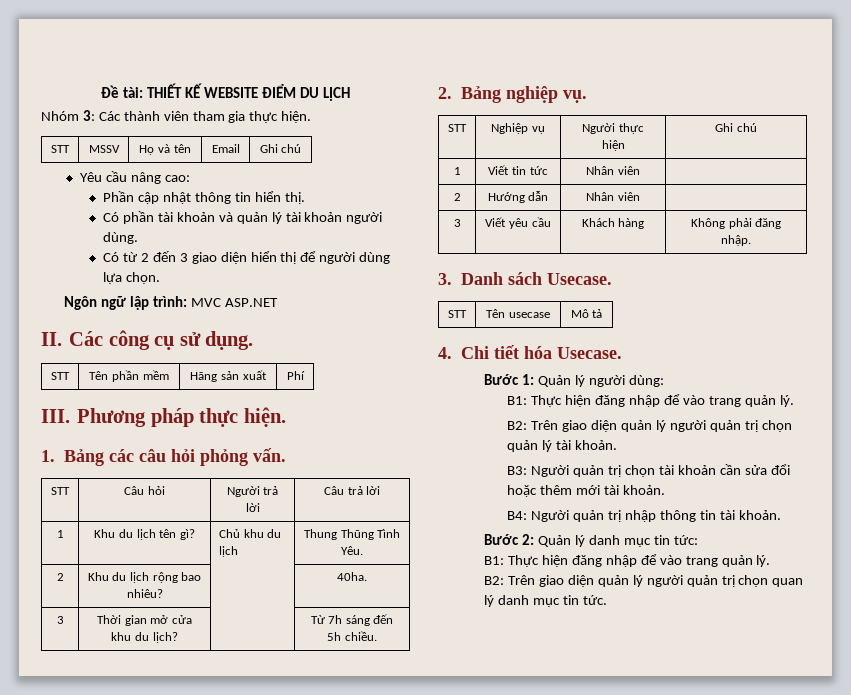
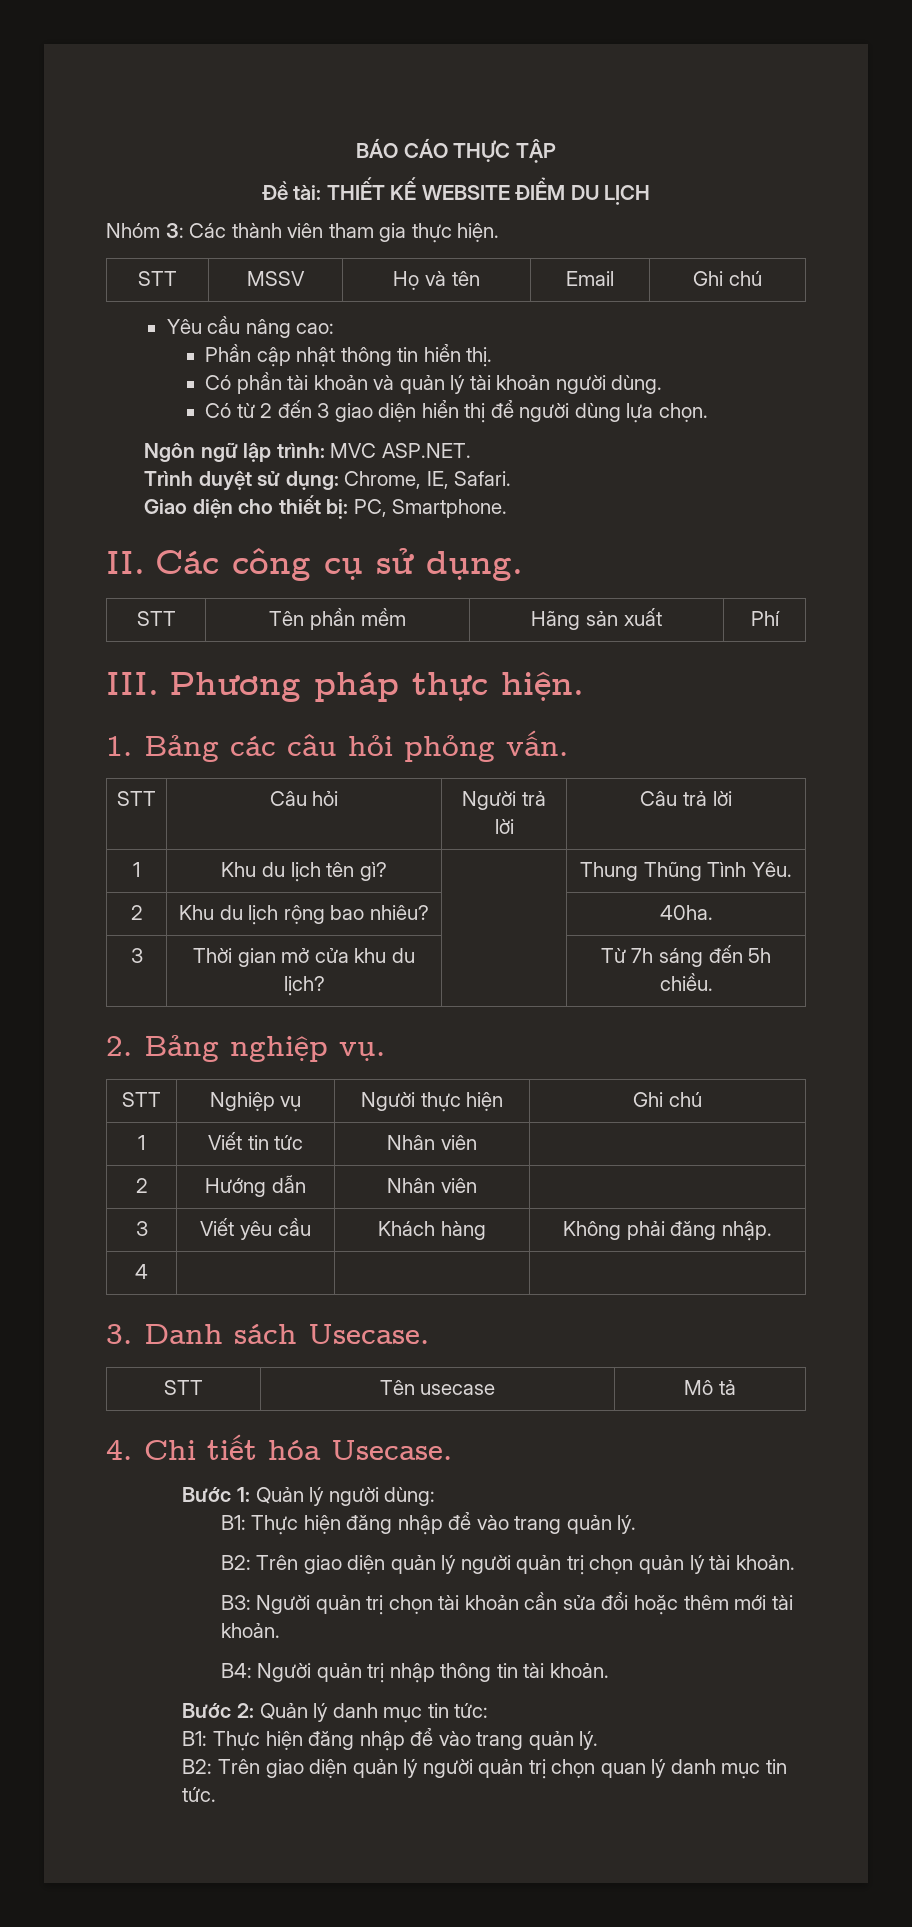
+ BÁO CÁO THỰC TẬP
- Ngôn ngữ lập trình: MVC ASP.NET
+ Ngôn ngữ lập trình: MVC ASP.NET.
+ Trình duyệt sử dụng: Chrome, IE, Safari.
+ Giao diện cho thiết bị: PC, Smartphone.
- 1 | Khu du lịch tên gì? | Chủ khu du lịch | Thung Thũng Tình Yêu.
+ 1 | Khu du lịch tên gì? | | Thung Thũng Tình Yêu.
+ 4 | | |

